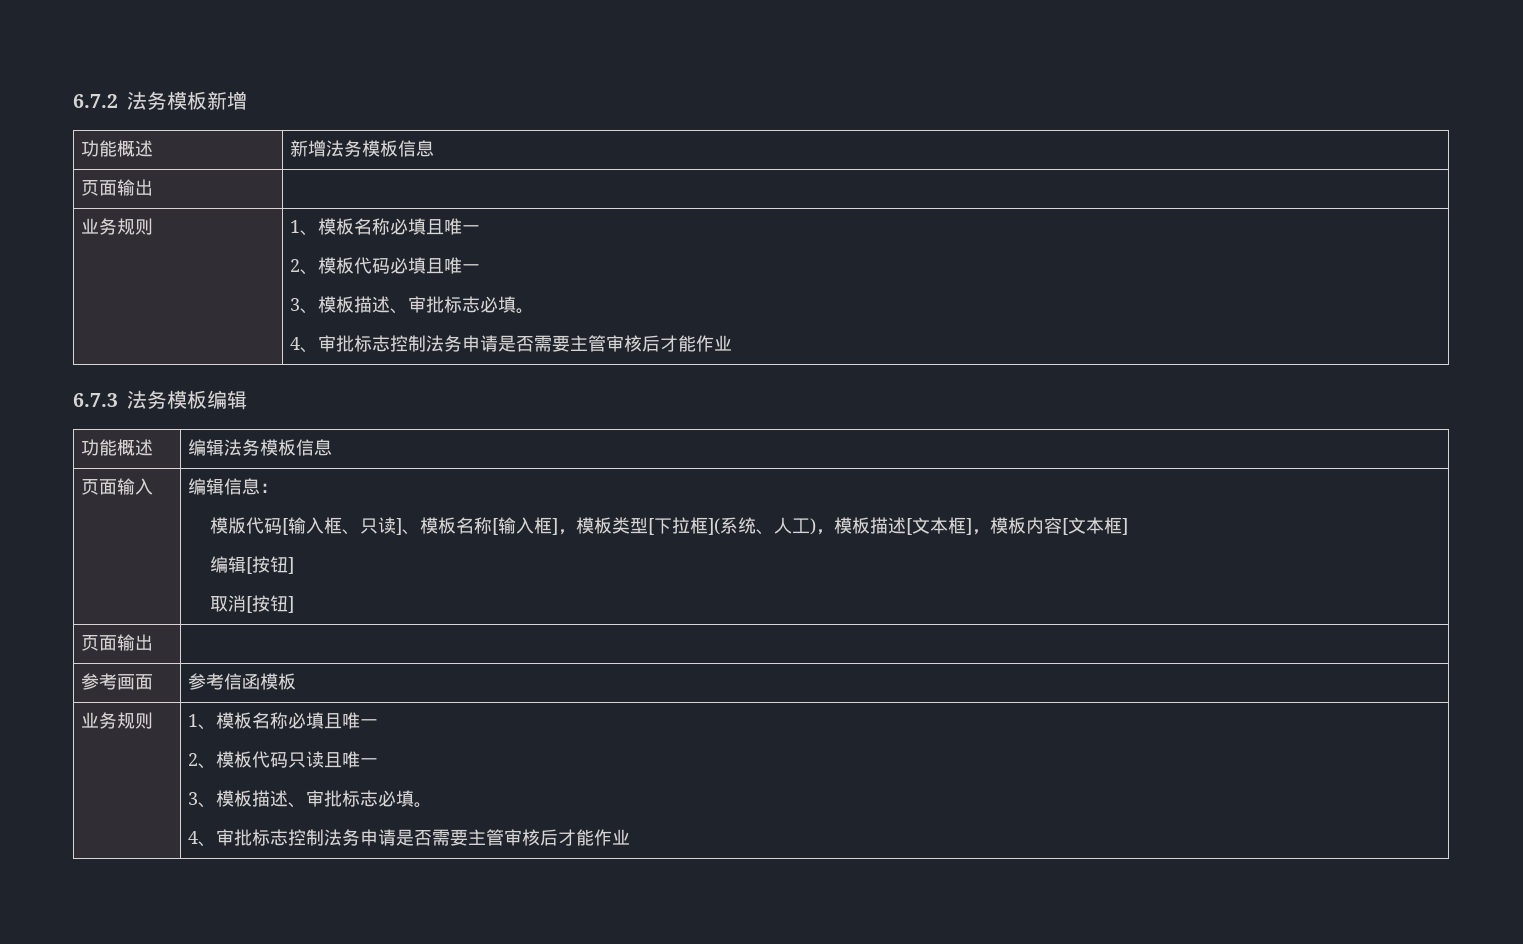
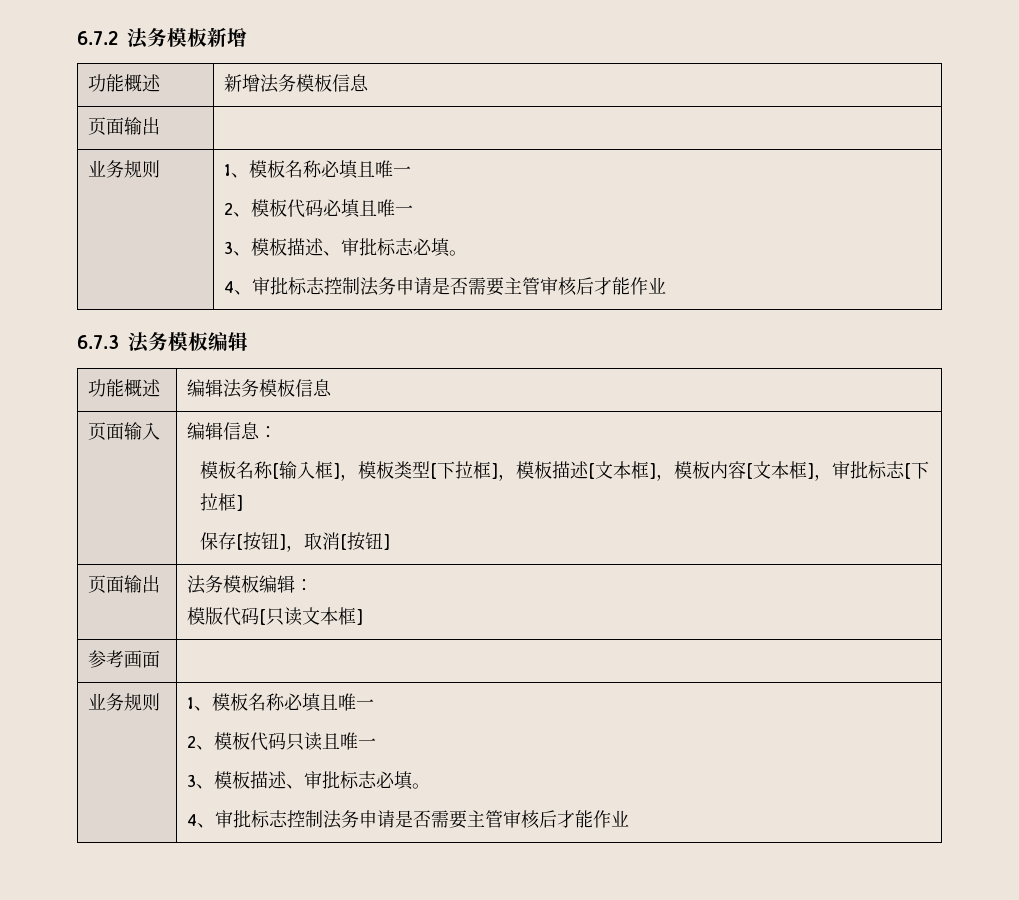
- 模版代码[输入框、只读]、模板名称[输入框]，模板类型[下拉框](系统、人工)，模板描述[文本框]，模板内容[文本框]
- 编辑[按钮]
- 取消[按钮]
- 页面输出 |
+ 模板名称[输入框]，模板类型[下拉框]，模板描述[文本框]，模板内容[文本框]，审批标志[下拉框]
+ 保存[按钮]，取消[按钮]
+ 页面输出 | 法务模板编辑：
+ 模版代码[只读文本框]
- 参考画面 | 参考信函模板
+ 参考画面 |

